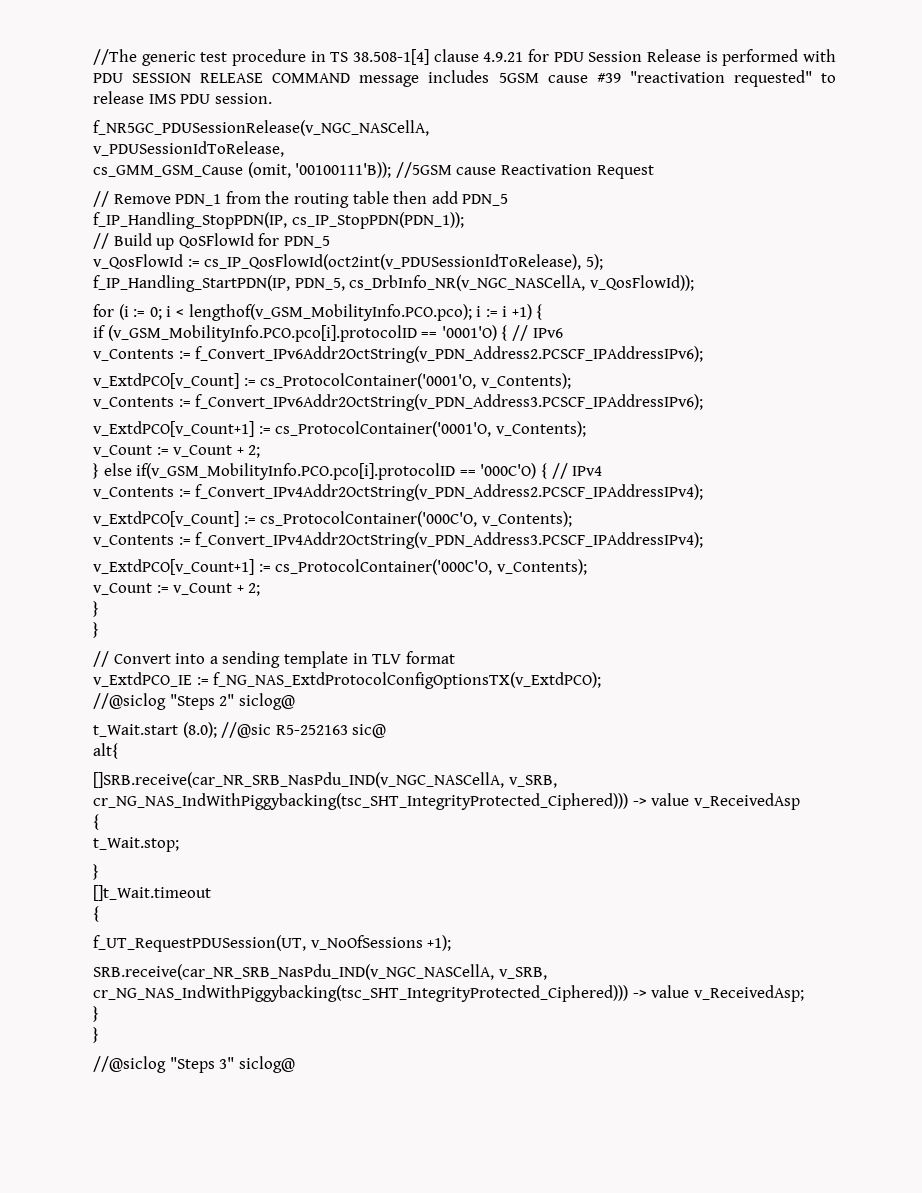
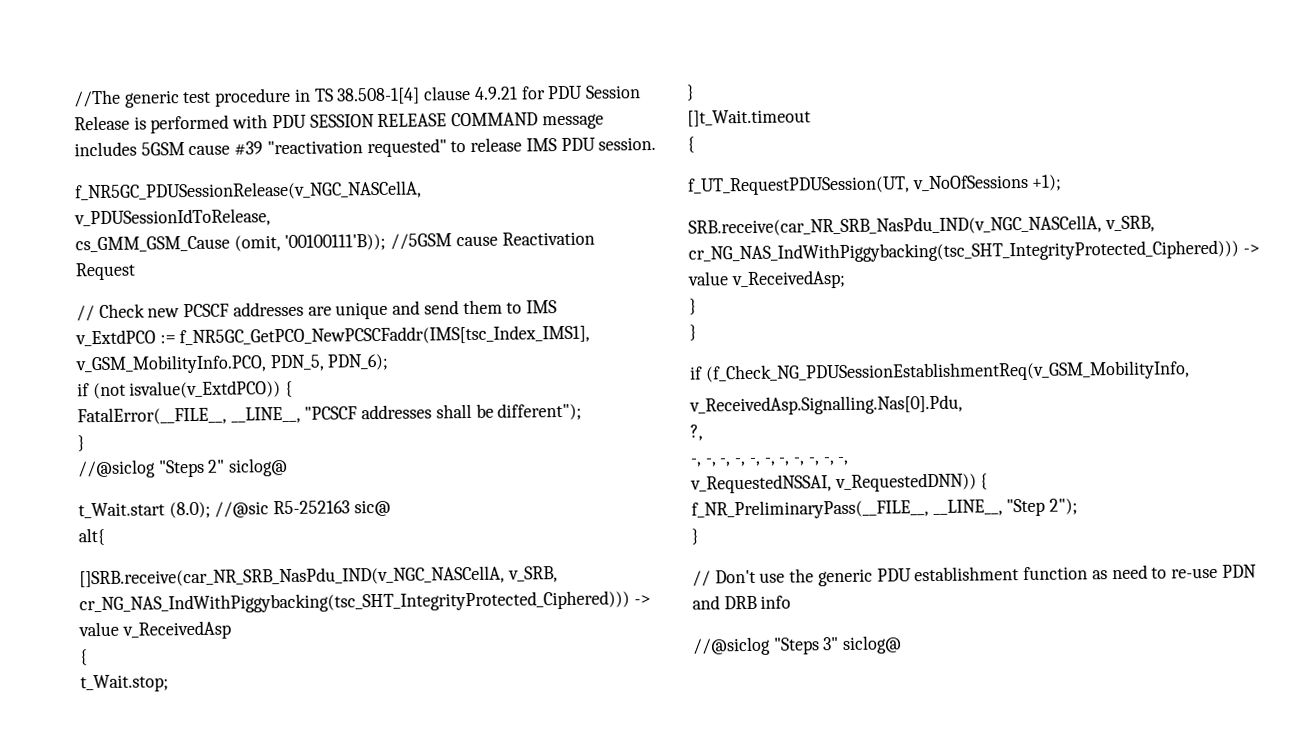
- // Remove PDN_1 from the routing table then add PDN_5
- f_IP_Handling_StopPDN(IP, cs_IP_StopPDN(PDN_1));
- // Build up QoSFlowId for PDN_5
- v_QosFlowId := cs_IP_QosFlowId(oct2int(v_PDUSessionIdToRelease), 5);
- f_IP_Handling_StartPDN(IP, PDN_5, cs_DrbInfo_NR(v_NGC_NASCellA, v_QosFlowId));
- for (i := 0; i < lengthof(v_GSM_MobilityInfo.PCO.pco); i := i +1) {
- if (v_GSM_MobilityInfo.PCO.pco[i].protocolID == '0001'O) { // IPv6
- v_Contents := f_Convert_IPv6Addr2OctString(v_PDN_Address2.PCSCF_IPAddressIPv6);
- v_ExtdPCO[v_Count] := cs_ProtocolContainer('0001'O, v_Contents);
- v_Contents := f_Convert_IPv6Addr2OctString(v_PDN_Address3.PCSCF_IPAddressIPv6);
- v_ExtdPCO[v_Count+1] := cs_ProtocolContainer('0001'O, v_Contents);
- v_Count := v_Count + 2;
- } else if(v_GSM_MobilityInfo.PCO.pco[i].protocolID == '000C'O) { // IPv4
- v_Contents := f_Convert_IPv4Addr2OctString(v_PDN_Address2.PCSCF_IPAddressIPv4);
- v_ExtdPCO[v_Count] := cs_ProtocolContainer('000C'O, v_Contents);
- v_Contents := f_Convert_IPv4Addr2OctString(v_PDN_Address3.PCSCF_IPAddressIPv4);
- v_ExtdPCO[v_Count+1] := cs_ProtocolContainer('000C'O, v_Contents);
- v_Count := v_Count + 2;
+ // Check new PCSCF addresses are unique and send them to IMS
+ v_ExtdPCO := f_NR5GC_GetPCO_NewPCSCFaddr(IMS[tsc_Index_IMS1], v_GSM_MobilityInfo.PCO, PDN_5, PDN_6);
+ if (not isvalue(v_ExtdPCO)) {
+ FatalError(__FILE__, __LINE__, "PCSCF addresses shall be different");
  }
- }
- // Convert into a sending template in TLV format
- v_ExtdPCO_IE := f_NG_NAS_ExtdProtocolConfigOptionsTX(v_ExtdPCO);
+ if (f_Check_NG_PDUSessionEstablishmentReq(v_GSM_MobilityInfo,
+ v_ReceivedAsp.Signalling.Nas[0].Pdu,
+ ?,
+ -, -, -, -, -, -, -, -, -, -, -,
+ v_RequestedNSSAI, v_RequestedDNN)) {
+ f_NR_PreliminaryPass(__FILE__, __LINE__, "Step 2");
+ }
+ // Don't use the generic PDU establishment function as need to re-use PDN and DRB info

